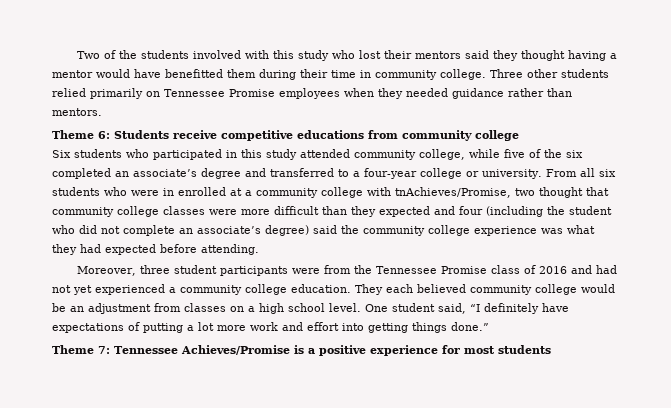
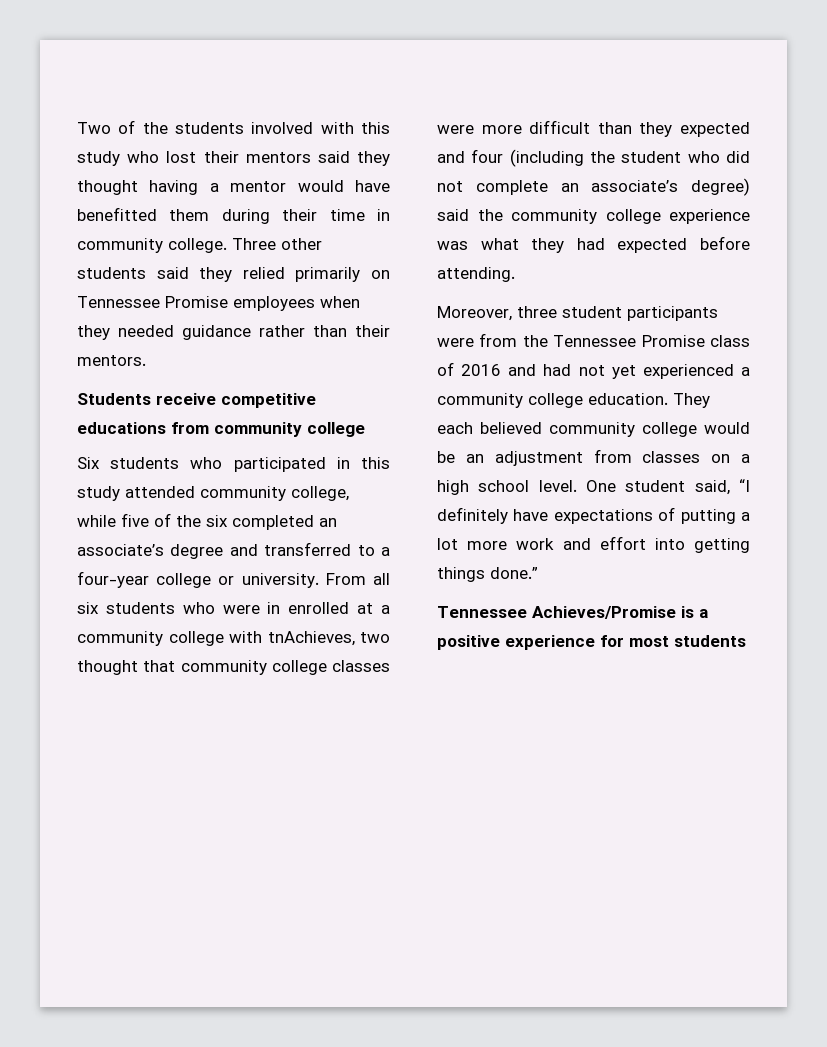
- Three other students relied primarily on Tennessee Promise employees when they needed guidance rather than mentors.
+ Three other students said they relied primarily on Tennessee Promise employees when they needed guidance rather than their mentors.
- Theme 6: Students receive competitive educations from community college
+ Students receive competitive educations from community college
- From all six students who were in enrolled at a community college with tnAchieves/Promise, two thought that community college classes were more difficult than they expected and four (including the student who did not complete an associate’s degree) said the community college experience was what they had expected before attending.
+ From all six students who were in enrolled at a community college with tnAchieves, two thought that community college classes were more difficult than they expected and four (including the student who did not complete an associate’s degree) said the community college experience was what they had expected before attending.
- Theme 7: Tennessee Achieves/Promise is a positive experience for most students
+ Tennessee Achieves/Promise is a positive experience for most students

